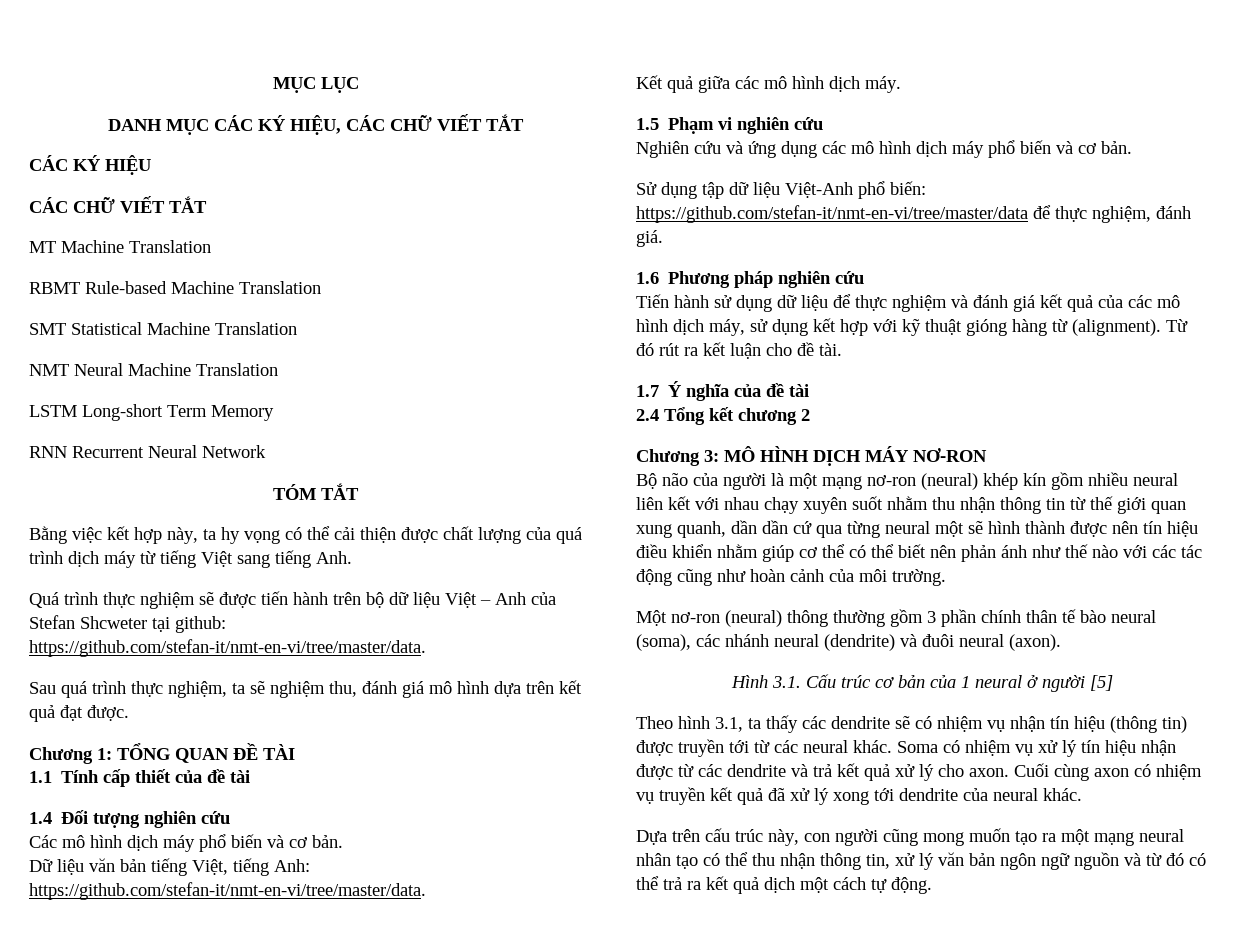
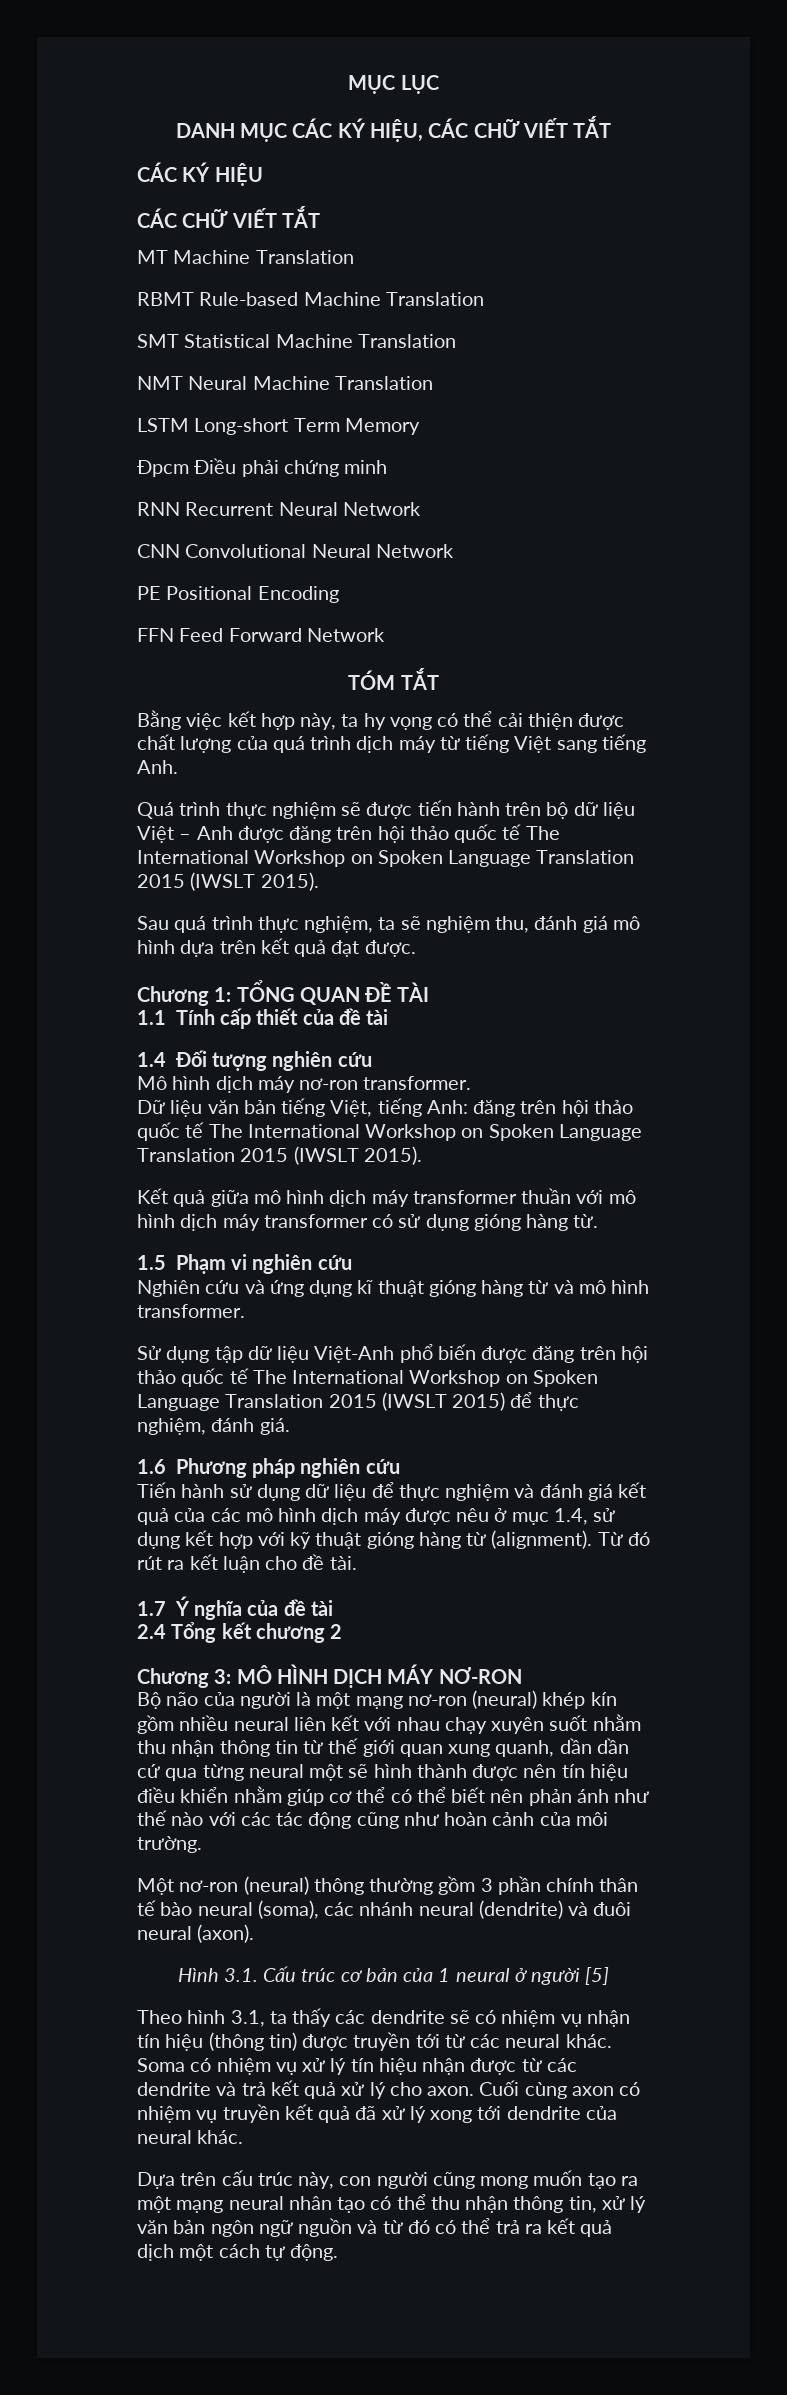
+ Đpcm Điều phải chứng minh
+ CNN Convolutional Neural Network
+ PE Positional Encoding
+ FFN Feed Forward Network
- Quá trình thực nghiệm sẽ được tiến hành trên bộ dữ liệu Việt – Anh của Stefan Shcweter tại github: https://github.com/stefan-it/nmt-en-vi/tree/master/data.
+ Quá trình thực nghiệm sẽ được tiến hành trên bộ dữ liệu Việt – Anh được đăng trên hội thảo quốc tế The International Workshop on Spoken Language Translation 2015 (IWSLT 2015).
- Các mô hình dịch máy phổ biến và cơ bản.
+ Mô hình dịch máy nơ-ron transformer.
- Dữ liệu văn bản tiếng Việt, tiếng Anh: https://github.com/stefan-it/nmt-en-vi/tree/master/data.
+ Dữ liệu văn bản tiếng Việt, tiếng Anh: đăng trên hội thảo quốc tế The International Workshop on Spoken Language Translation 2015 (IWSLT 2015).
- Kết quả giữa các mô hình dịch máy.
+ Kết quả giữa mô hình dịch máy transformer thuần với mô hình dịch máy transformer có sử dụng gióng hàng từ.
- Nghiên cứu và ứng dụng các mô hình dịch máy phổ biến và cơ bản.
+ Nghiên cứu và ứng dụng kĩ thuật gióng hàng từ và mô hình transformer.
- Sử dụng tập dữ liệu Việt-Anh phổ biến: https://github.com/stefan-it/nmt-en-vi/tree/master/data để thực nghiệm, đánh giá.
+ Sử dụng tập dữ liệu Việt-Anh phổ biến được đăng trên hội thảo quốc tế The International Workshop on Spoken Language Translation 2015 (IWSLT 2015) để thực nghiệm, đánh giá.
- Tiến hành sử dụng dữ liệu để thực nghiệm và đánh giá kết quả của các mô hình dịch máy, sử dụng kết hợp với kỹ thuật gióng hàng từ (alignment).
+ Tiến hành sử dụng dữ liệu để thực nghiệm và đánh giá kết quả của các mô hình dịch máy được nêu ở mục 1.4, sử dụng kết hợp với kỹ thuật gióng hàng từ (alignment).

